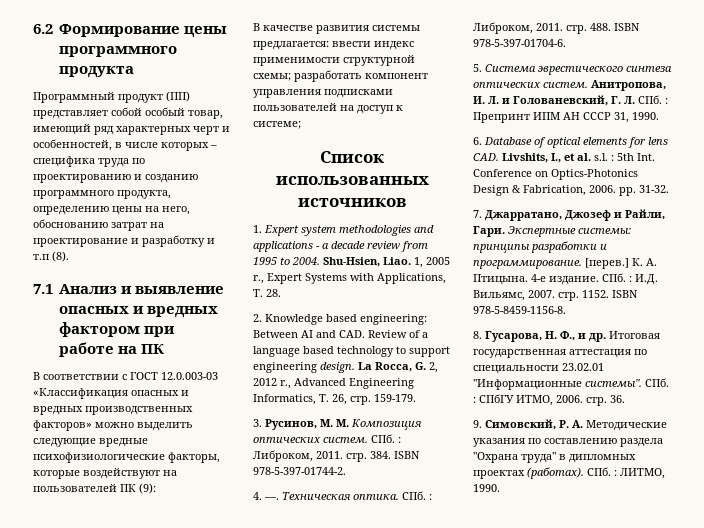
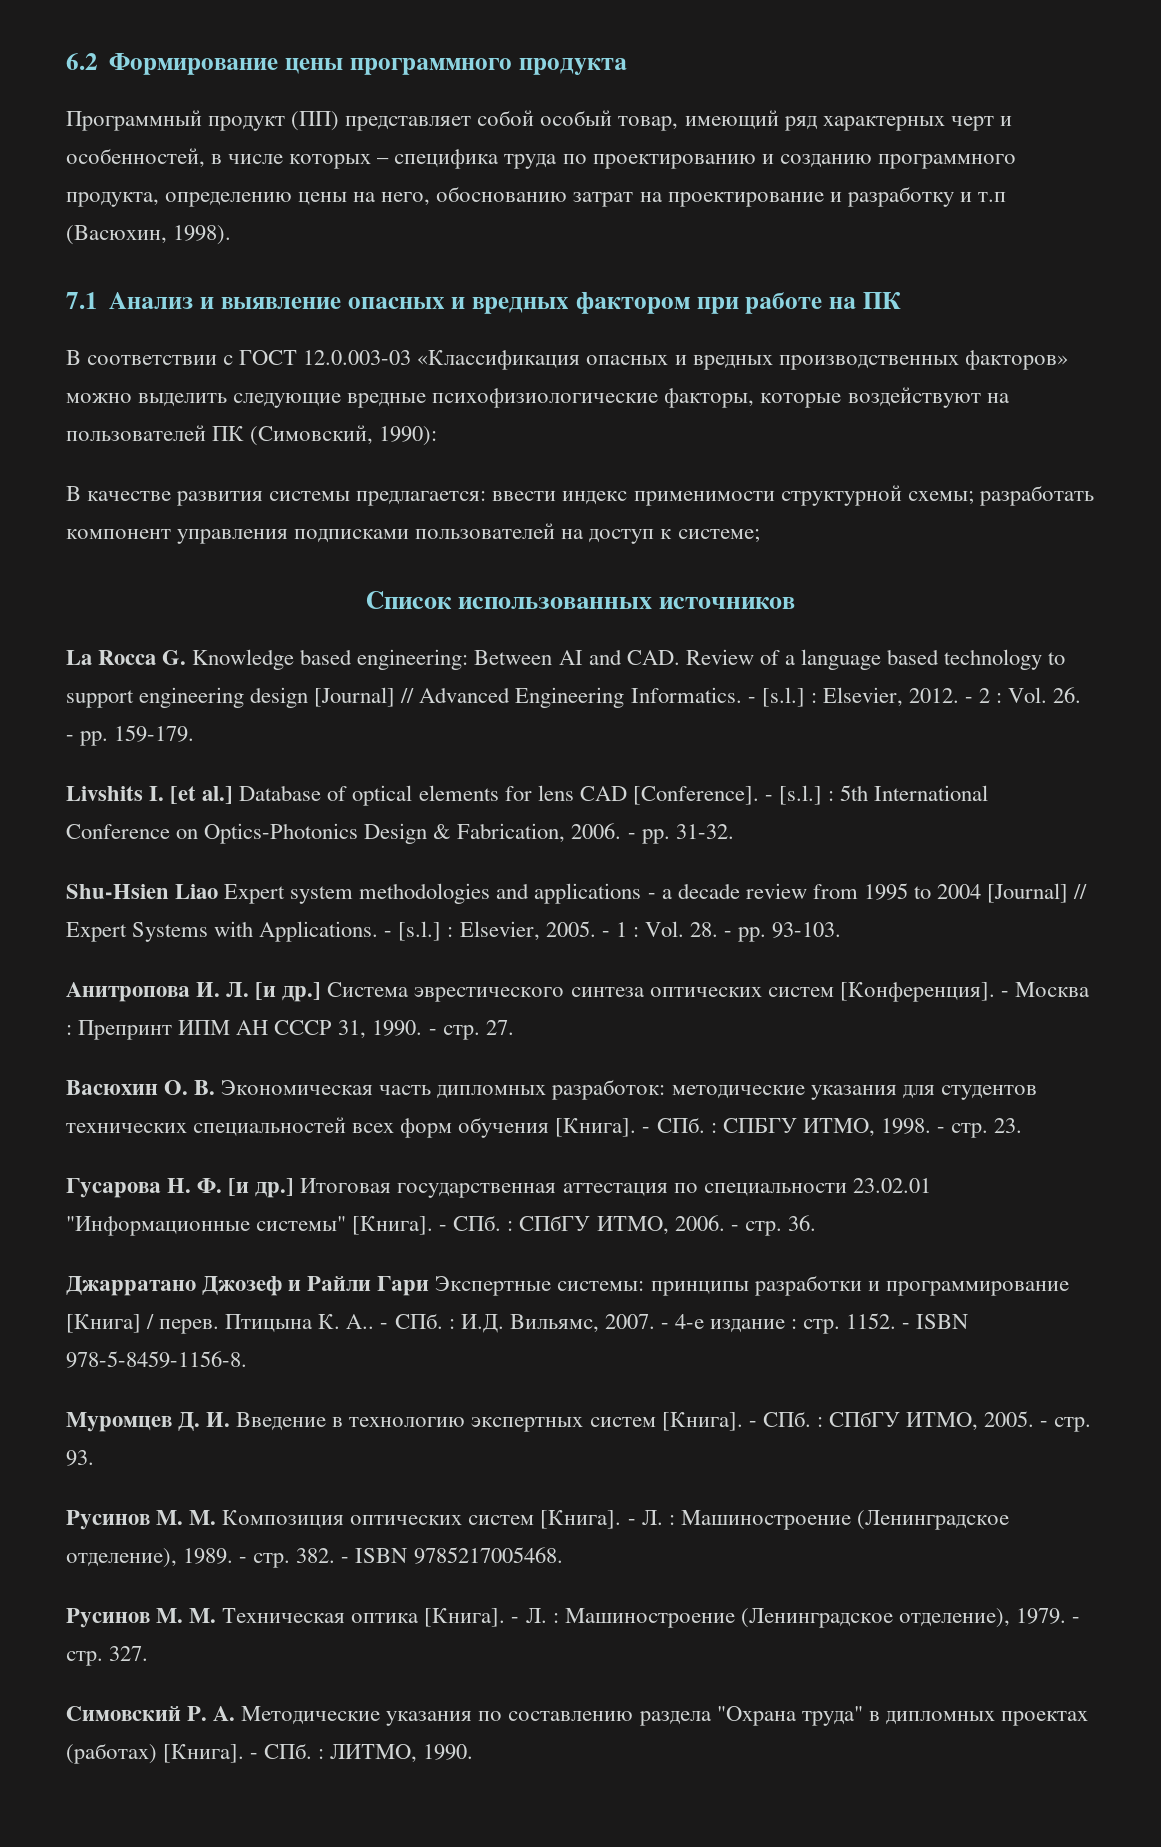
- Программный продукт (ПП) представляет собой особый товар, имеющий ряд характерных черт и особенностей, в числе которых – специфика труда по проектированию и созданию программного продукта, определению цены на него, обоснованию затрат на проектирование и разработку и т.п (8).
+ Программный продукт (ПП) представляет собой особый товар, имеющий ряд характерных черт и особенностей, в числе которых – специфика труда по проектированию и созданию программного продукта, определению цены на него, обоснованию затрат на проектирование и разработку и т.п (Васюхин, 1998).
- В соответствии с ГОСТ 12.0.003-03 «Классификация опасных и вредных производственных факторов» можно выделить следующие вредные психофизиологические факторы, которые воздействуют на пользователей ПК (9):
+ В соответствии с ГОСТ 12.0.003-03 «Классификация опасных и вредных производственных факторов» можно выделить следующие вредные психофизиологические факторы, которые воздействуют на пользователей ПК (Симовский, 1990):
- 1. Expert system methodologies and applications - a decade review from 1995 to 2004. Shu-Hsien, Liao. 1, 2005 r., Expert Systems with Applications, Т. 28.
- 2. Knowledge based engineering: Between AI and CAD. Review of a language based technology to support engineering design. La Rocca, G. 2, 2012 r., Advanced Engineering Informatics, Т. 26, стр. 159-179.
- 3. Русинов, М. М. Композиция оптических систем. СПб. : Либроком, 2011. стр. 384. ISBN 978-5-397-01744-2.
- 4. —. Техническая оптика. СПб. : Либроком, 2011. стр. 488. ISBN 978-5-397-01704-6.
- 5. Система эврестического синтеза оптических систем. Анитропова, И. Л. и Голованевский, Г. Л. СПб. : Препринт ИПМ АН СССР 31, 1990.
- 6. Database of optical elements for lens CAD. Livshits, I., et al. s.l. : 5th Int. Conference on Optics-Photonics Design & Fabrication, 2006. pp. 31-32.
- 7. Джарратано, Джозеф и Райли, Гари. Экспертные системы: принципы разработки и программирование. [перев.] К. А. Птицына. 4-е издание. СПб. : И.Д. Вильямс, 2007. стр. 1152. ISBN 978-5-8459-1156-8.
- 8. Гусарова, Н. Ф., и др. Итоговая государственная аттестация по специальности 23.02.01 "Информационные системы". СПб. : СПбГУ ИТМО, 2006. стр. 36.
+ La Rocca G. Knowledge based engineering: Between AI and CAD. Review of a language based technology to support engineering design [Journal] // Advanced Engineering Informatics. - [s.l.] : Elsevier, 2012. - 2 : Vol. 26. - pp. 159-179.
+ Livshits I. [et al.] Database of optical elements for lens CAD [Conference]. - [s.l.] : 5th International Conference on Optics-Photonics Design & Fabrication, 2006. - pp. 31-32.
+ Shu-Hsien Liao Expert system methodologies and applications - a decade review from 1995 to 2004 [Journal] // Expert Systems with Applications. - [s.l.] : Elsevier, 2005. - 1 : Vol. 28. - pp. 93-103.
+ Анитропова И. Л. [и др.] Система эврестического синтеза оптических систем [Конференция]. - Москва : Препринт ИПМ АН СССР 31, 1990. - стр. 27.
+ Васюхин О. В. Экономическая часть дипломных разработок: методические указания для студентов технических специальностей всех форм обучения [Книга]. - СПб. : СПБГУ ИТМО, 1998. - стр. 23.
+ Гусарова Н. Ф. [и др.] Итоговая государственная аттестация по специальности 23.02.01 "Информационные системы" [Книга]. - СПб. : СПбГУ ИТМО, 2006. - стр. 36.
- 9. Симовский, Р. А. Методические указания по составлению раздела "Охрана труда" в дипломных проектах (работах). СПб. : ЛИТМО, 1990.
+ Джарратано Джозеф и Райли Гари Экспертные системы: принципы разработки и программирование [Книга] / перев. Птицына К. А.. - СПб. : И.Д. Вильямс, 2007. - 4-е издание : стр. 1152. - ISBN 978-5-8459-1156-8.
+ Муромцев Д. И. Введение в технологию экспертных систем [Книга]. - СПб. : СПбГУ ИТМО, 2005. - стр. 93.
+ Русинов М. М. Композиция оптических систем [Книга]. - Л. : Машиностроение (Ленинградское отделение), 1989. - стр. 382. - ISBN 9785217005468.
+ Русинов М. М. Техническая оптика [Книга]. - Л. : Машиностроение (Ленинградское отделение), 1979. - стр. 327.
+ Симовский Р. А. Методические указания по составлению раздела "Охрана труда" в дипломных проектах (работах) [Книга]. - СПб. : ЛИТМО, 1990.

